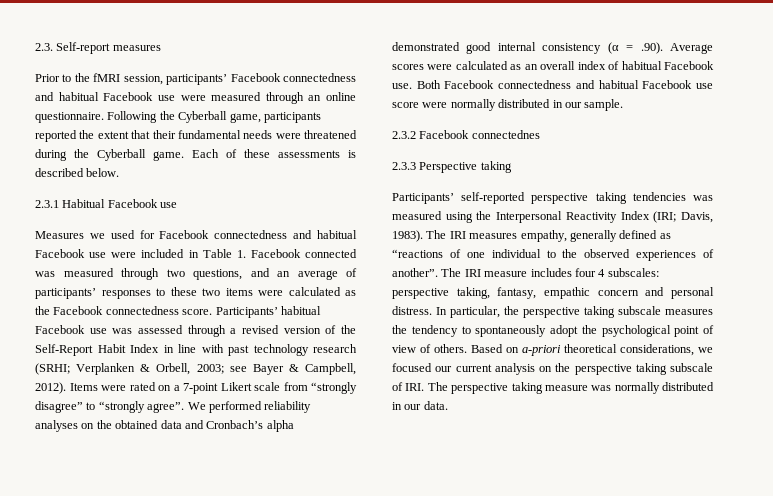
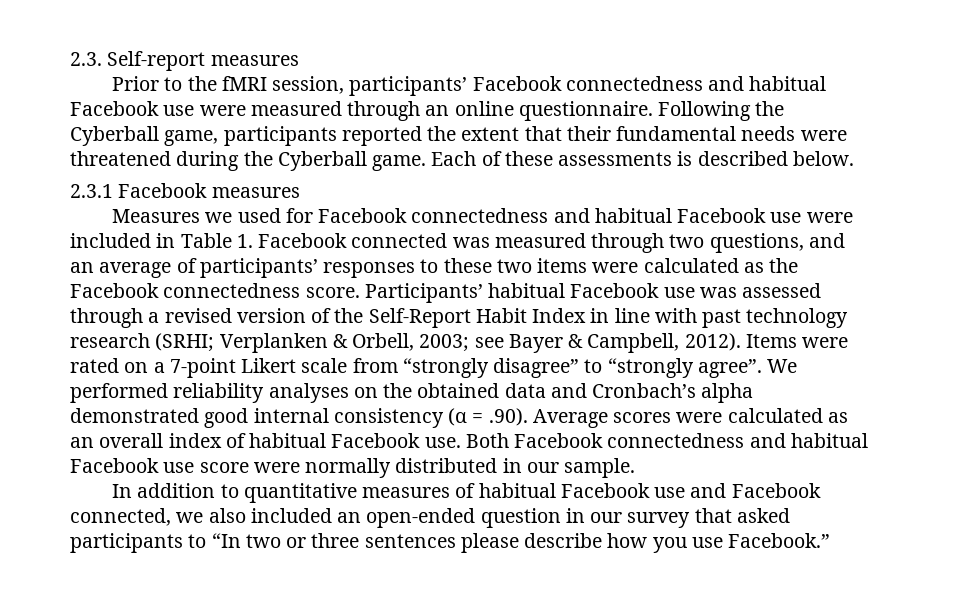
- 2.3.1 Habitual Facebook use
+ 2.3.1 Facebook measures
- 2.3.2 Facebook connectednes
- 2.3.3 Perspective taking
- Participants’ self-reported perspective taking tendencies was measured using the Interpersonal Reactivity Index (IRI; Davis, 1983). The IRI measures empathy, generally defined as “reactions of one individual to the observed experiences of another”. The IRI measure includes four 4 subscales: perspective taking, fantasy, empathic concern and personal distress. In particular, the perspective taking subscale measures the tendency to spontaneously adopt the psychological point of view of others. Based on a-priori theoretical considerations, we focused our current analysis on the perspective taking subscale of IRI. The perspective taking measure was normally distributed in our data.
+ In addition to quantitative measures of habitual Facebook use and Facebook connected, we also included an open-ended question in our survey that asked participants to “In two or three sentences please describe how you use Facebook.”

